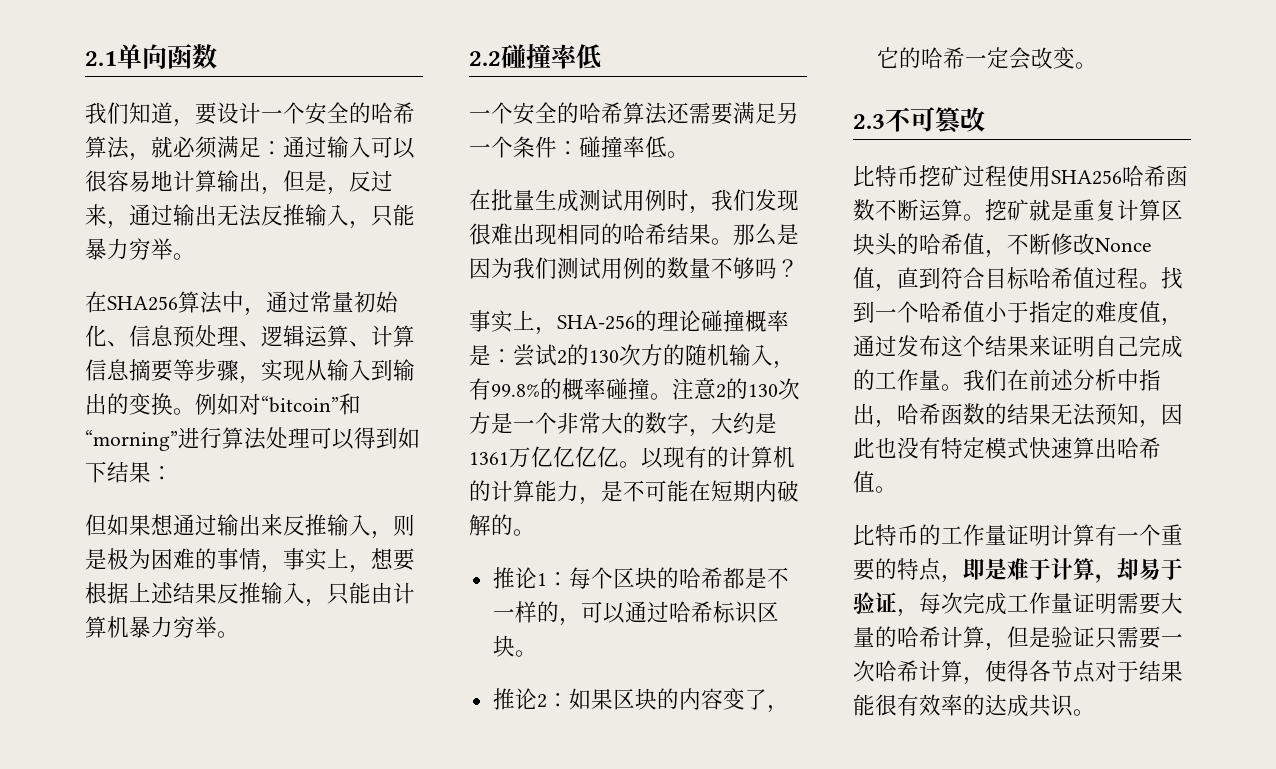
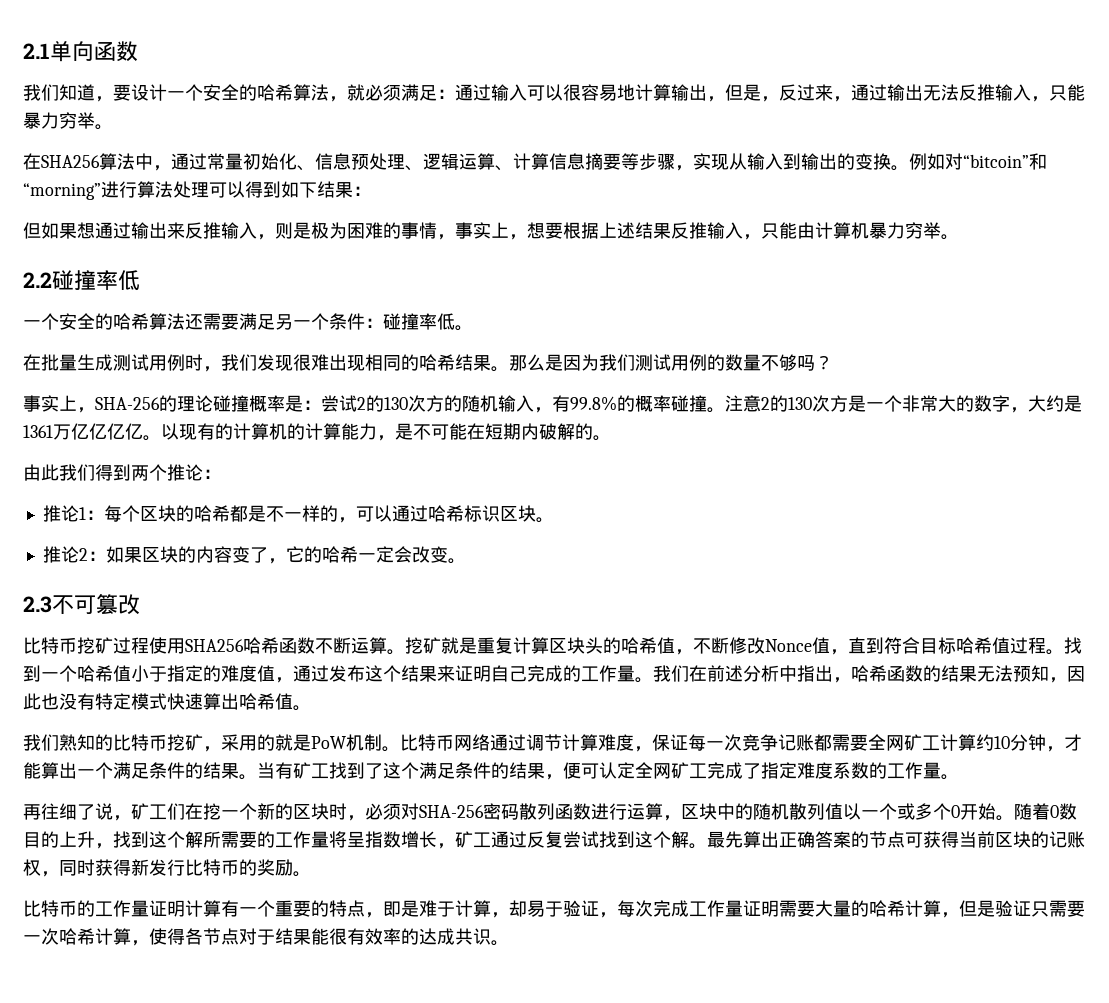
+ 由此我们得到两个推论：
+ 我们熟知的比特币挖矿，采用的就是PoW机制。比特币网络通过调节计算难度，保证每一次竞争记账都需要全网矿工计算约10分钟，才能算出一个满足条件的结果。当有矿工找到了这个满足条件的结果，便可认定全网矿工完成了指定难度系数的工作量。
+ 再往细了说，矿工们在挖一个新的区块时，必须对SHA-256密码散列函数进行运算，区块中的随机散列值以一个或多个0开始。随着0数目的上升，找到这个解所需要的工作量将呈指数增长，矿工通过反复尝试找到这个解。最先算出正确答案的节点可获得当前区块的记账权，同时获得新发行比特币的奖励。

